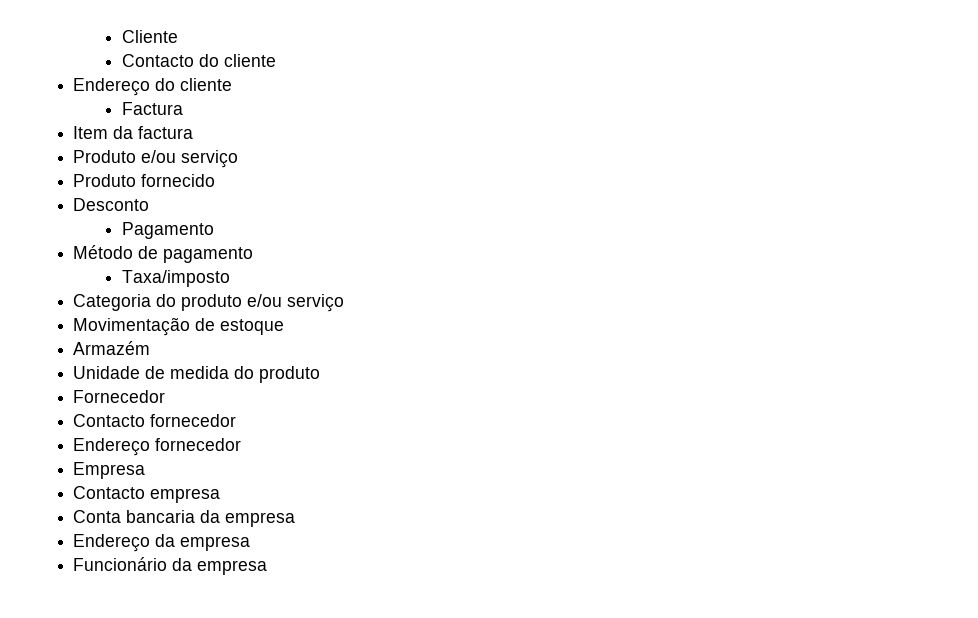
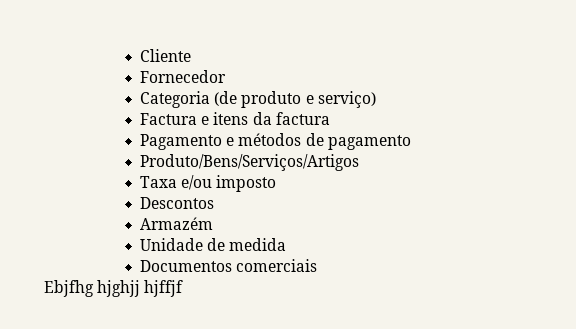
- Contacto do cliente
- Endereço do cliente
+ Fornecedor
+ Categoria (de produto e serviço)
- Factura
- Item da factura
+ Factura e itens da factura
- Produto e/ou serviço
- Produto fornecido
- Desconto
- Pagamento
- Método de pagamento
+ Pagamento e métodos de pagamento
- Taxa/imposto
- Categoria do produto e/ou serviço
- Movimentação de estoque
+ Produto/Bens/Serviços/Artigos
+ Taxa e/ou imposto
+ Descontos
  Armazém
- Unidade de medida do produto
- Fornecedor
- Contacto fornecedor
- Endereço fornecedor
- Empresa
- Contacto empresa
- Conta bancaria da empresa
- Endereço da empresa
- Funcionário da empresa
+ Unidade de medida
+ Documentos comerciais
+ Ebjfhg hjghjj hjffjf

